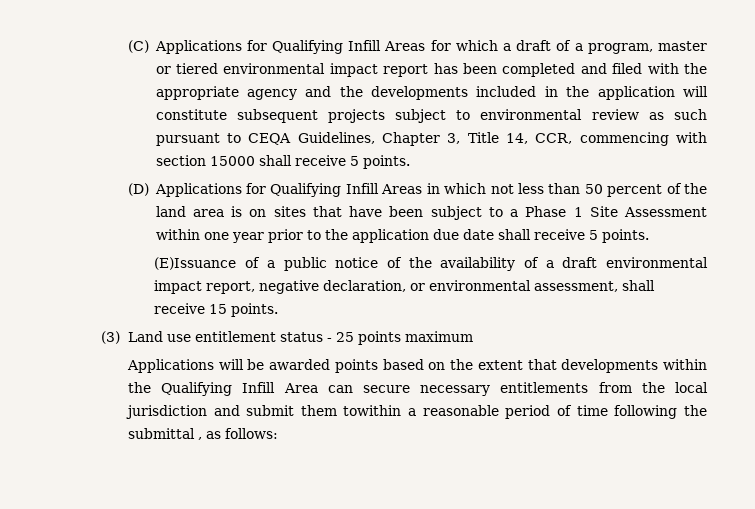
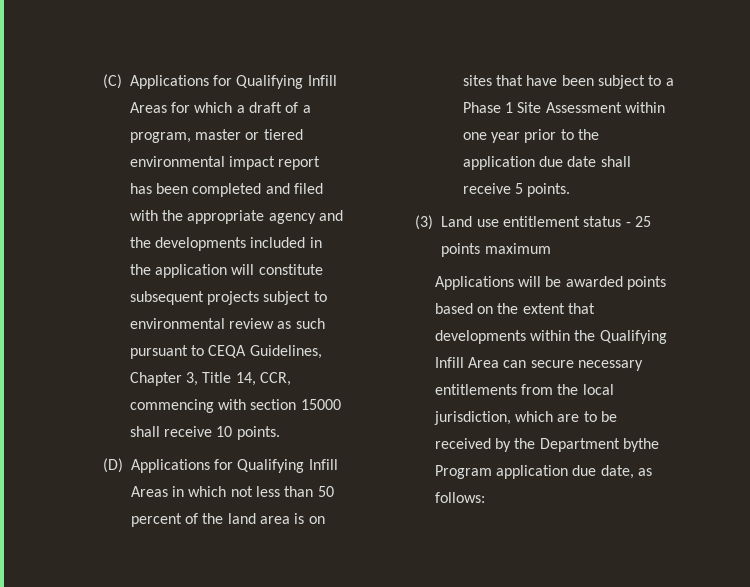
- (C) Applications for Qualifying Infill Areas for which a draft of a program, master or tiered environmental impact report has been completed and filed with the appropriate agency and the developments included in the application will constitute subsequent projects subject to environmental review as such pursuant to CEQA Guidelines, Chapter 3, Title 14, CCR, commencing with section 15000 shall receive 5 points.
+ (C) Applications for Qualifying Infill Areas for which a draft of a program, master or tiered environmental impact report has been completed and filed with the appropriate agency and the developments included in the application will constitute subsequent projects subject to environmental review as such pursuant to CEQA Guidelines, Chapter 3, Title 14, CCR, commencing with section 15000 shall receive 10 points.
- (E)Issuance of a public notice of the availability of a draft environmental impact report, negative declaration, or environmental assessment, shall receive 15 points.
- Applications will be awarded points based on the extent that developments within the Qualifying Infill Area can secure necessary entitlements from the local jurisdiction and submit them towithin a reasonable period of time following the submittal , as follows:
+ Applications will be awarded points based on the extent that developments within the Qualifying Infill Area can secure necessary entitlements from the local jurisdiction, which are to be received by the Department bythe Program application due date, as follows:

